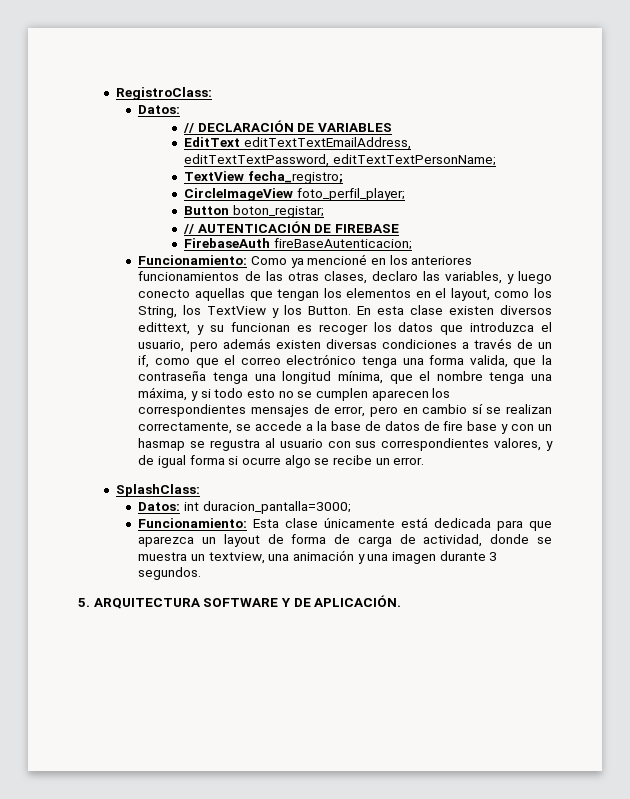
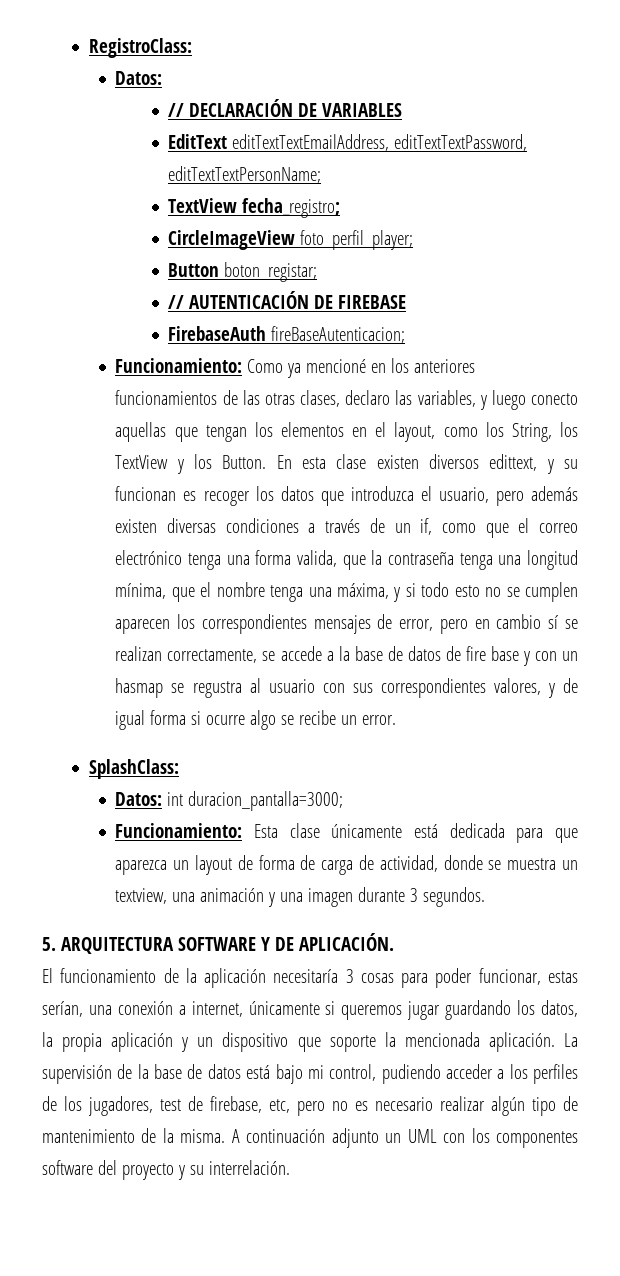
+ El funcionamiento de la aplicación necesitaría 3 cosas para poder funcionar, estas serían, una conexión a internet, únicamente si queremos jugar guardando los datos, la propia aplicación y un dispositivo que soporte la mencionada aplicación. La supervisión de la base de datos está bajo mi control, pudiendo acceder a los perfiles de los jugadores, test de firebase, etc, pero no es necesario realizar algún tipo de mantenimiento de la misma. A continuación adjunto un UML con los componentes software del proyecto y su interrelación.

